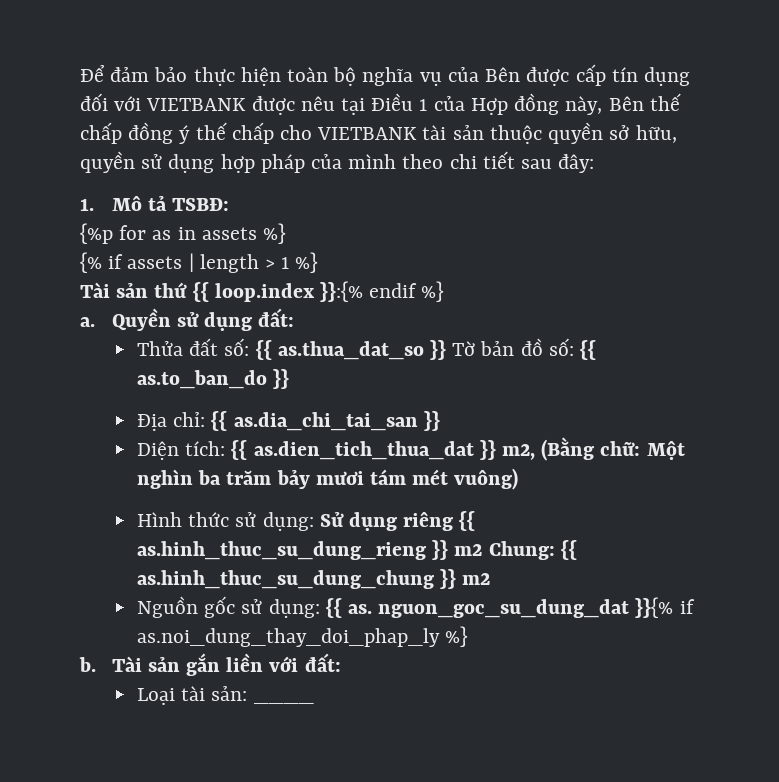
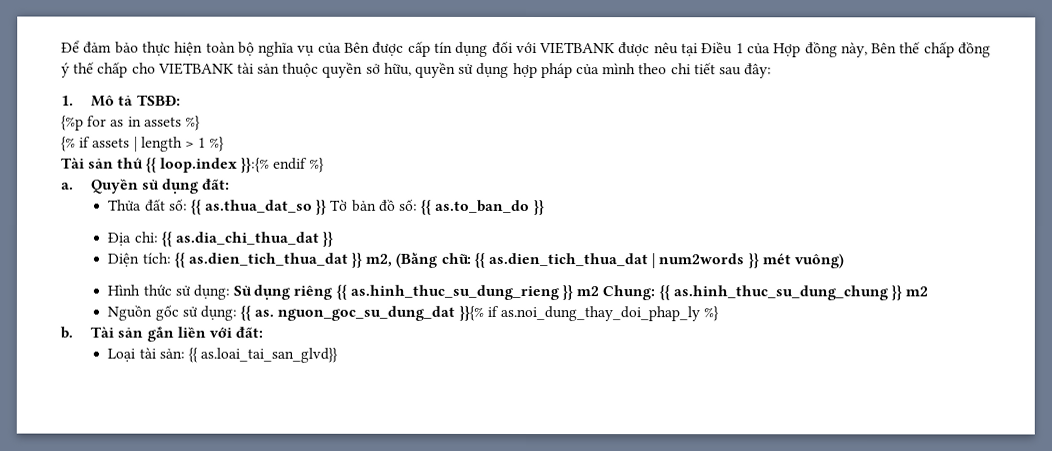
- Địa chỉ: {{ as.dia_chi_tai_san }}
+ Địa chỉ: {{ as.dia_chi_thua_dat }}
- Diện tích: {{ as.dien_tich_thua_dat }} m2, (Bằng chữ: Một nghìn ba trăm bảy mươi tám mét vuông)
+ Diện tích: {{ as.dien_tich_thua_dat }} m2, (Bằng chữ: {{ as.dien_tich_thua_dat | num2words }} mét vuông)
- Loại tài sản: ____
+ Loại tài sản: {{ as.loai_tai_san_glvd}}

